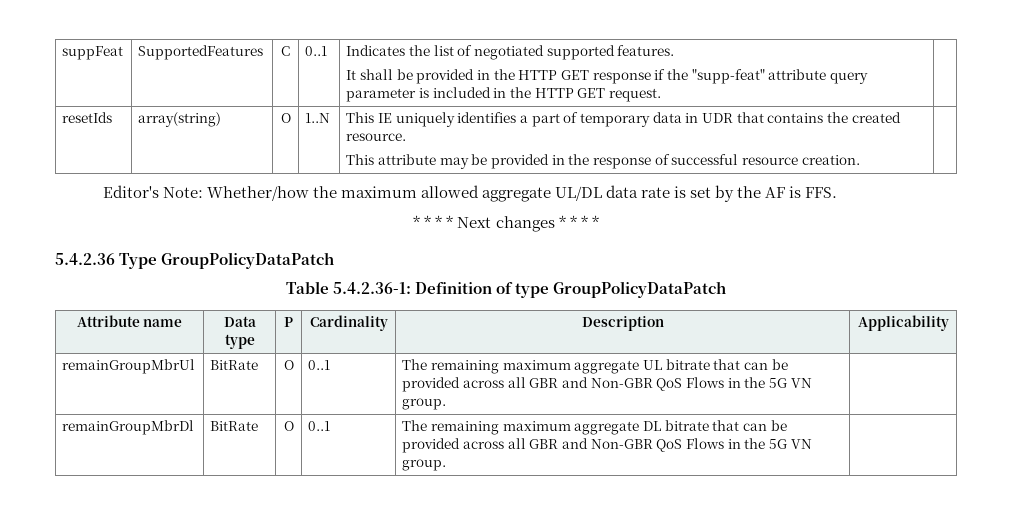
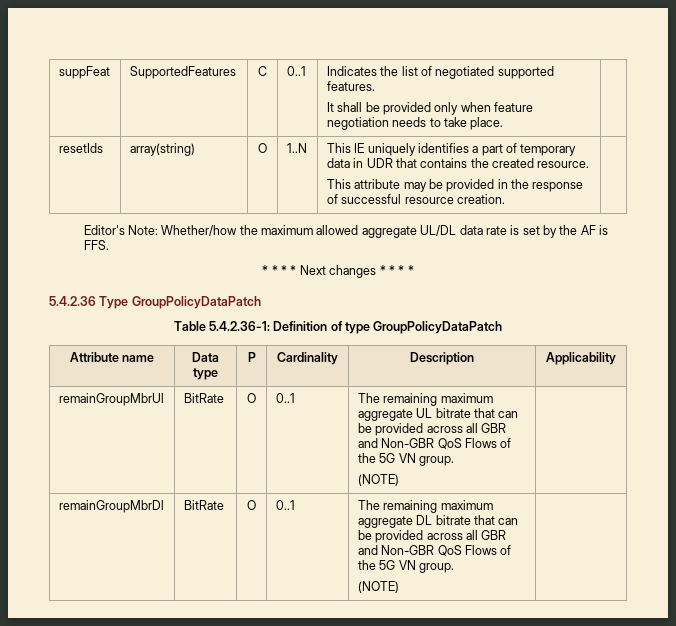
  suppFeat | SupportedFeatures | C | 0..1 | Indicates the list of negotiated supported features.
- It shall be provided in the HTTP GET response if the "supp-feat" attribute query parameter is included in the HTTP GET request. |
+ It shall be provided only when feature negotiation needs to take place. |
- remainGroupMbrUl | BitRate | O | 0..1 | The remaining maximum aggregate UL bitrate that can be provided across all GBR and Non-GBR QoS Flows in the 5G VN group. |
+ remainGroupMbrUl | BitRate | O | 0..1 | The remaining maximum aggregate UL bitrate that can be provided across all GBR and Non-GBR QoS Flows of the 5G VN group.
+ (NOTE) |
- remainGroupMbrDl | BitRate | O | 0..1 | The remaining maximum aggregate DL bitrate that can be provided across all GBR and Non-GBR QoS Flows in the 5G VN group. |
+ remainGroupMbrDl | BitRate | O | 0..1 | The remaining maximum aggregate DL bitrate that can be provided across all GBR and Non-GBR QoS Flows of the 5G VN group.
+ (NOTE) |

